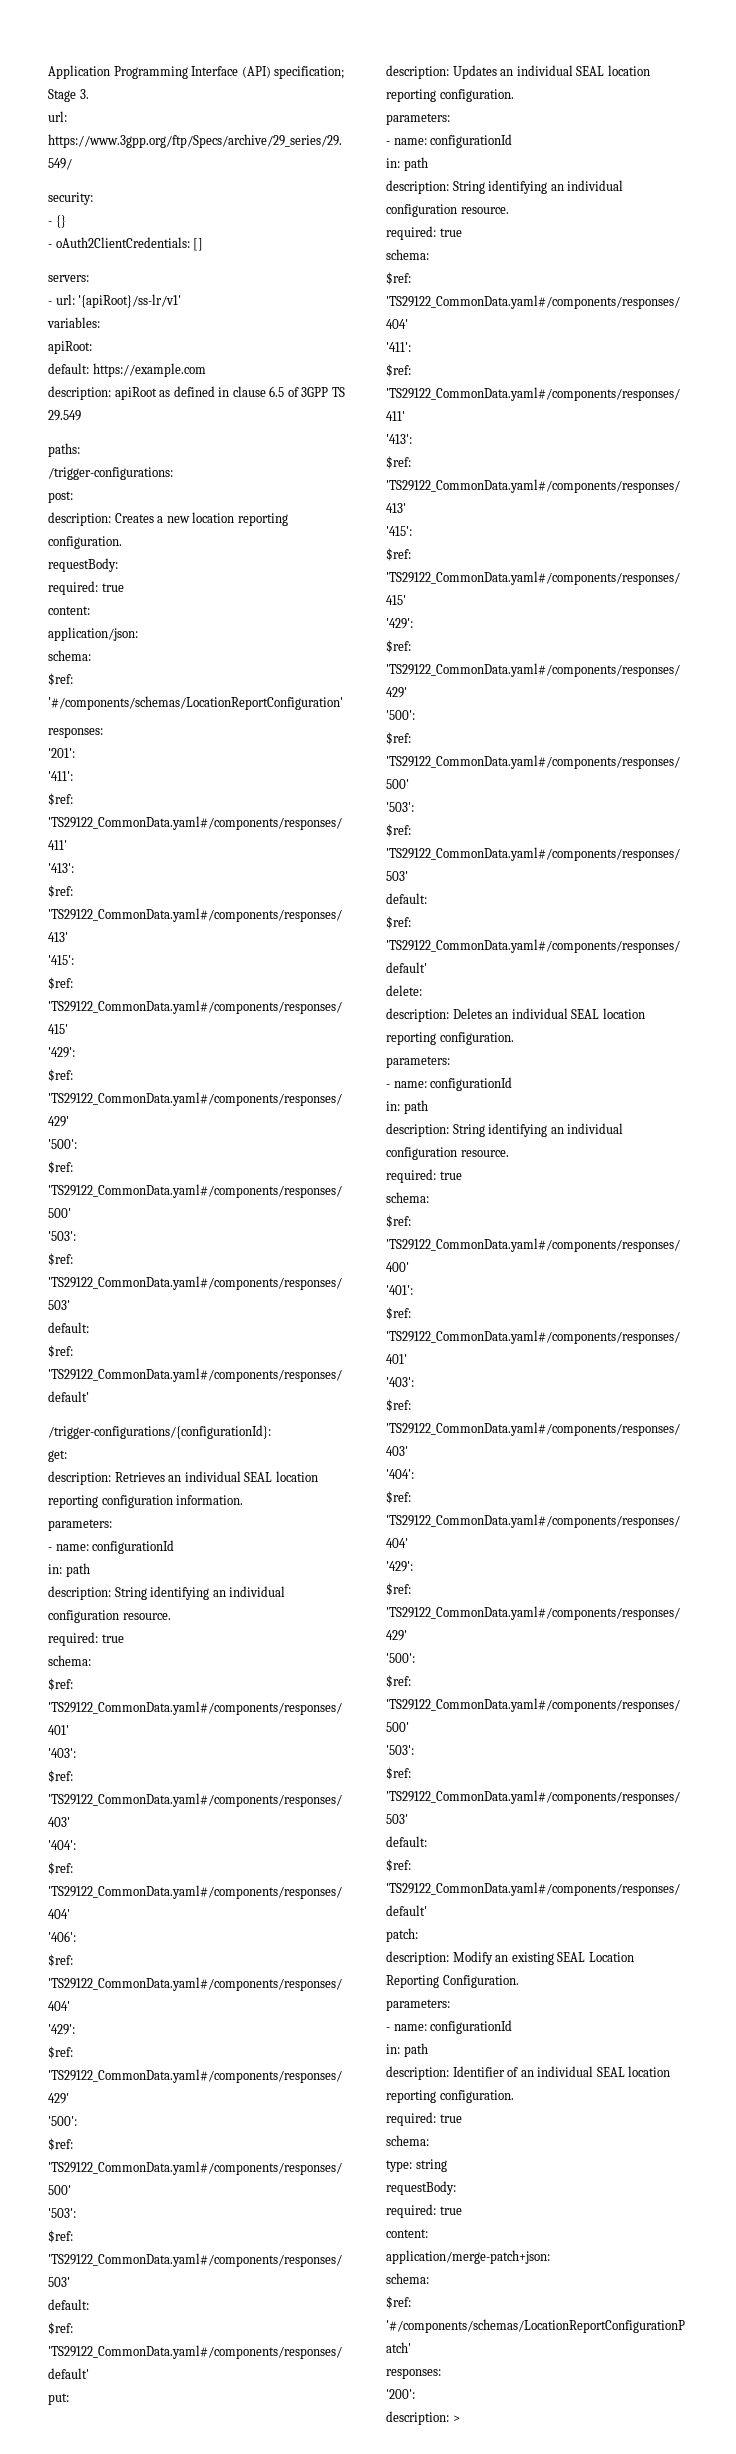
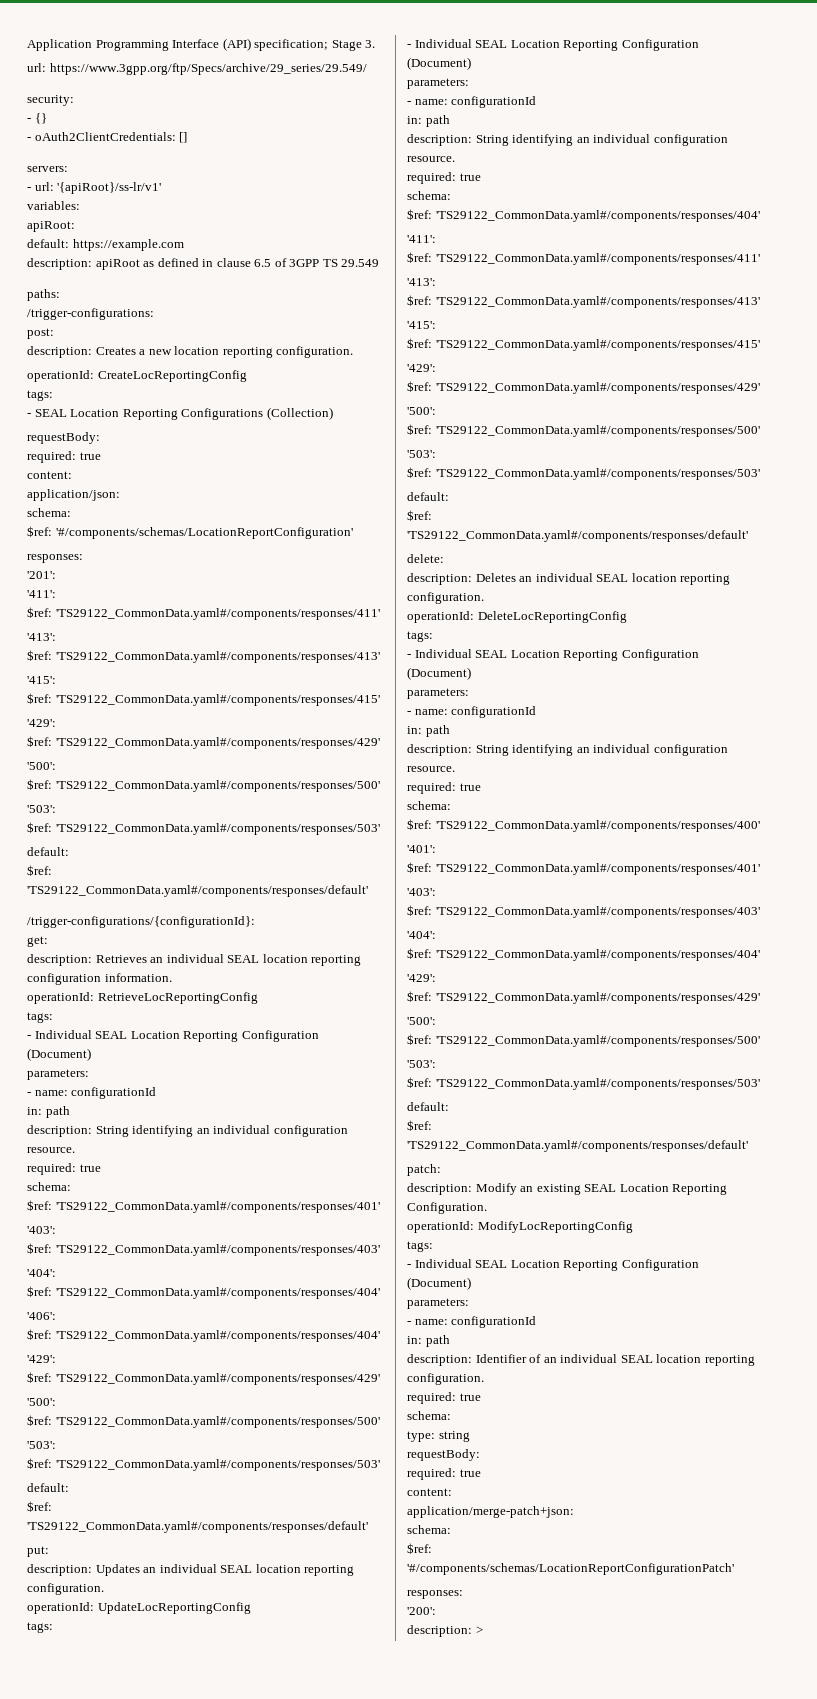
+ operationId: CreateLocReportingConfig
+ tags:
+ - SEAL Location Reporting Configurations (Collection)
+ operationId: RetrieveLocReportingConfig
+ tags:
+ - Individual SEAL Location Reporting Configuration (Document)
+ operationId: UpdateLocReportingConfig
+ tags:
+ - Individual SEAL Location Reporting Configuration (Document)
+ operationId: DeleteLocReportingConfig
+ tags:
+ - Individual SEAL Location Reporting Configuration (Document)
+ operationId: ModifyLocReportingConfig
+ tags:
+ - Individual SEAL Location Reporting Configuration (Document)

